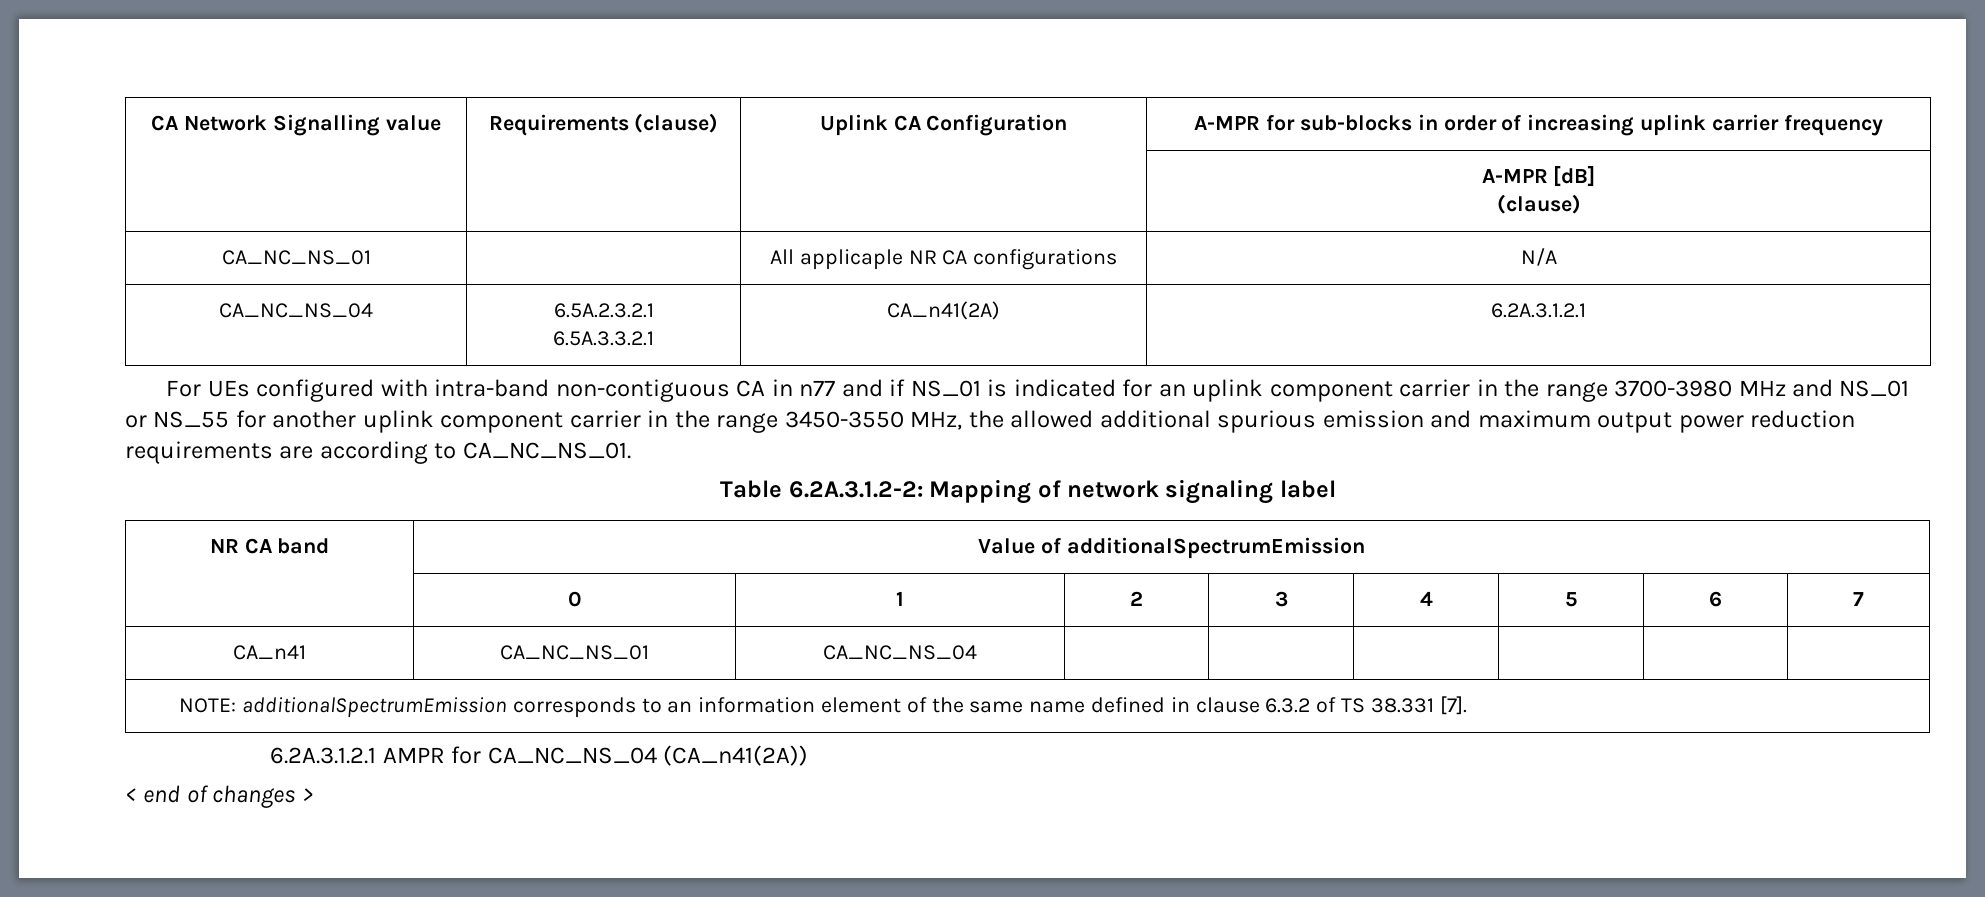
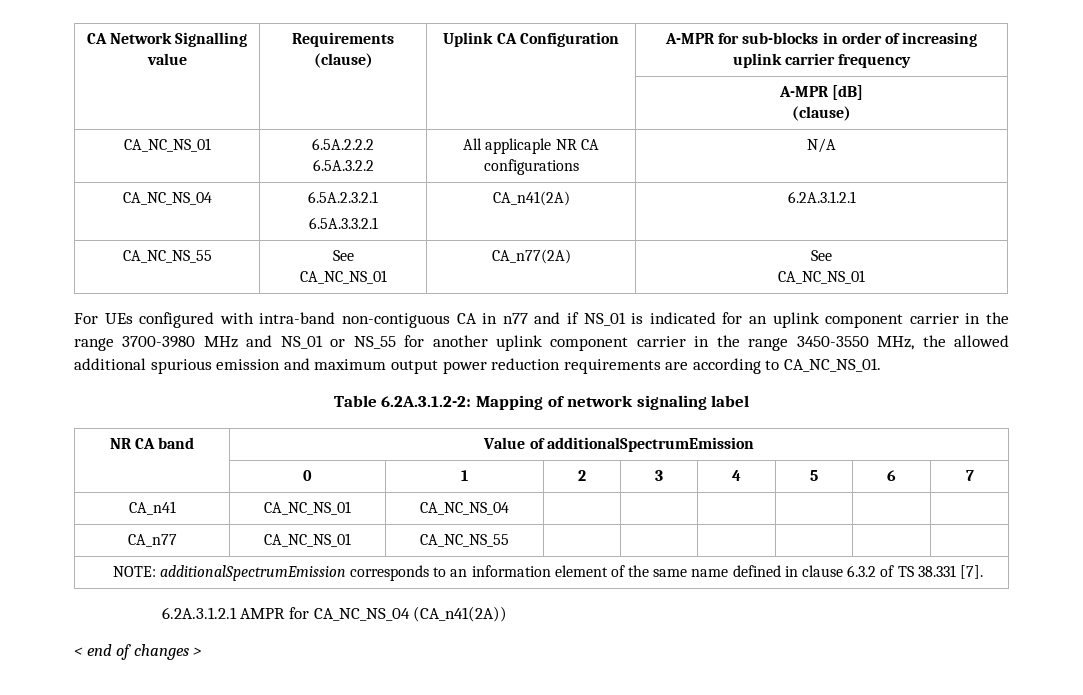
- CA_NC_NS_01 | | All applicaple NR CA configurations | N/A
+ CA_NC_NS_01 | 6.5A.2.2.2
+ 6.5A.3.2.2 | All applicaple NR CA configurations | N/A
+ CA_NC_NS_55 | See
+ CA_NC_NS_01 | CA_n77(2A) | See
+ CA_NC_NS_01
+ CA_n77 | CA_NC_NS_01 | CA_NC_NS_55 | | | | | |

